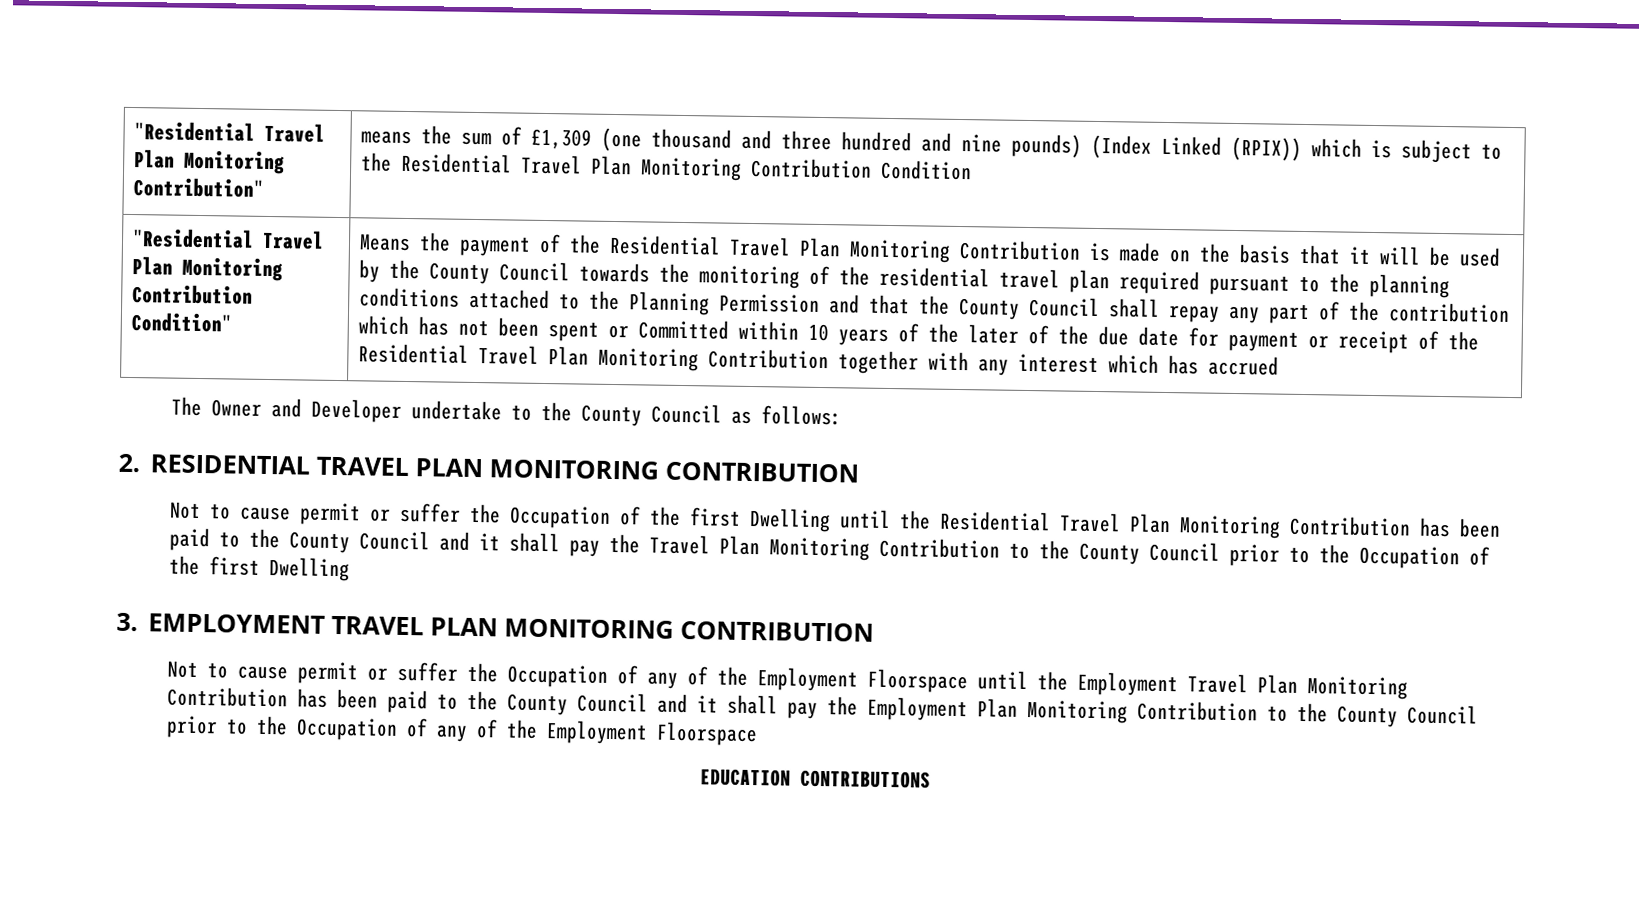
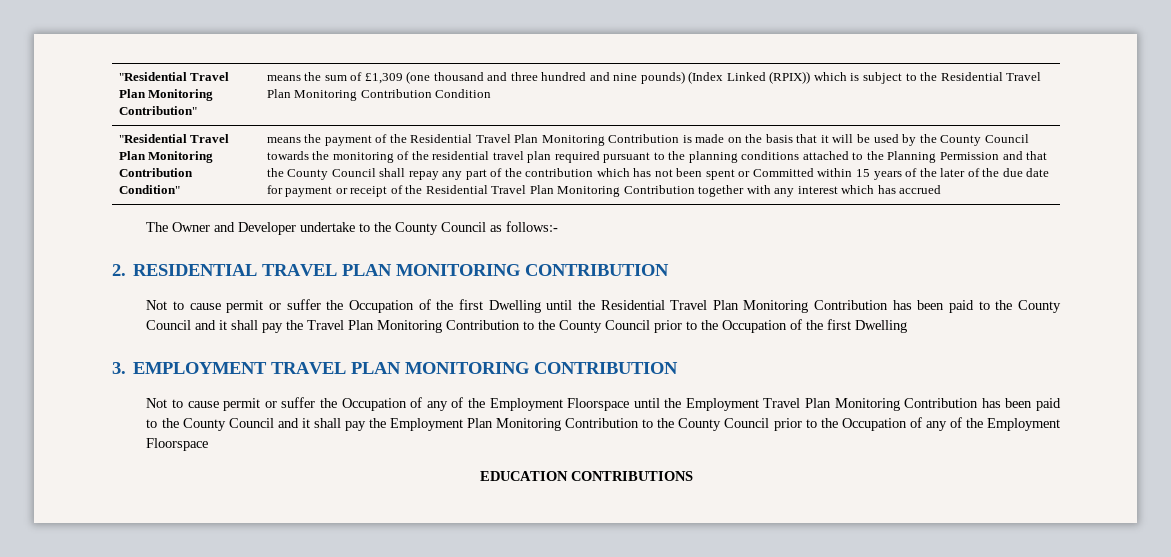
- Means the payment of the Residential Travel Plan Monitoring Contribution is made on the basis that it will be used by the County Council towards the monitoring of the residential travel plan required pursuant to the planning conditions attached to the Planning Permission and that the County Council shall repay any part of the contribution which has not been spent or Committed within 10 years of the later of the due date for payment or receipt of the Residential Travel Plan Monitoring Contribution together with any interest which has accrued
+ means the payment of the Residential Travel Plan Monitoring Contribution is made on the basis that it will be used by the County Council towards the monitoring of the residential travel plan required pursuant to the planning conditions attached to the Planning Permission and that the County Council shall repay any part of the contribution which has not been spent or Committed within 15 years of the later of the due date for payment or receipt of the Residential Travel Plan Monitoring Contribution together with any interest which has accrued
- The Owner and Developer undertake to the County Council as follows:
+ The Owner and Developer undertake to the County Council as follows:-

